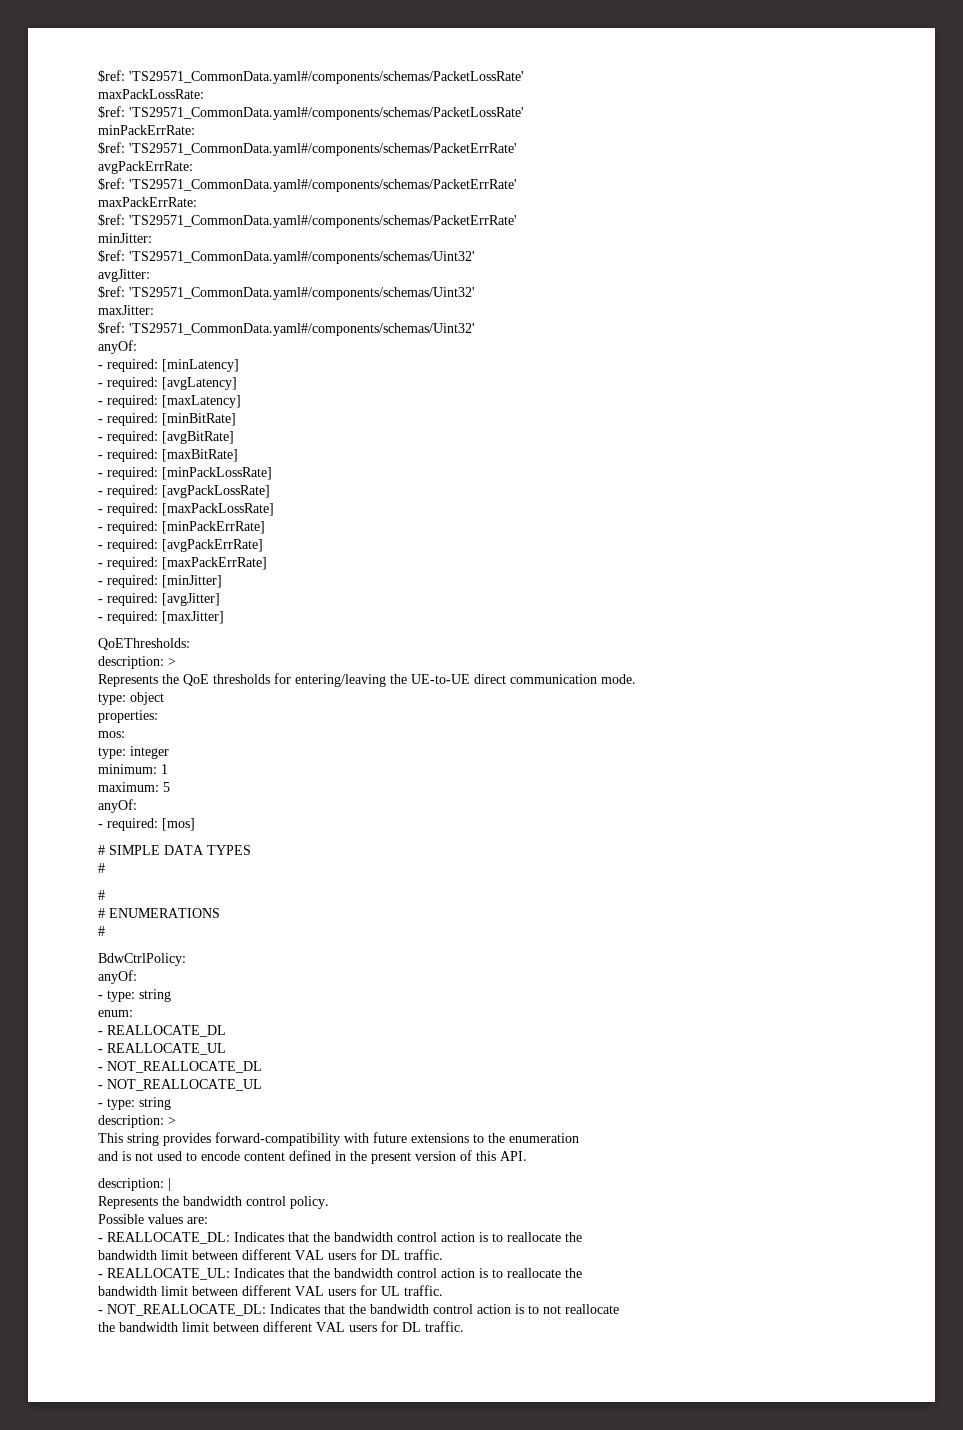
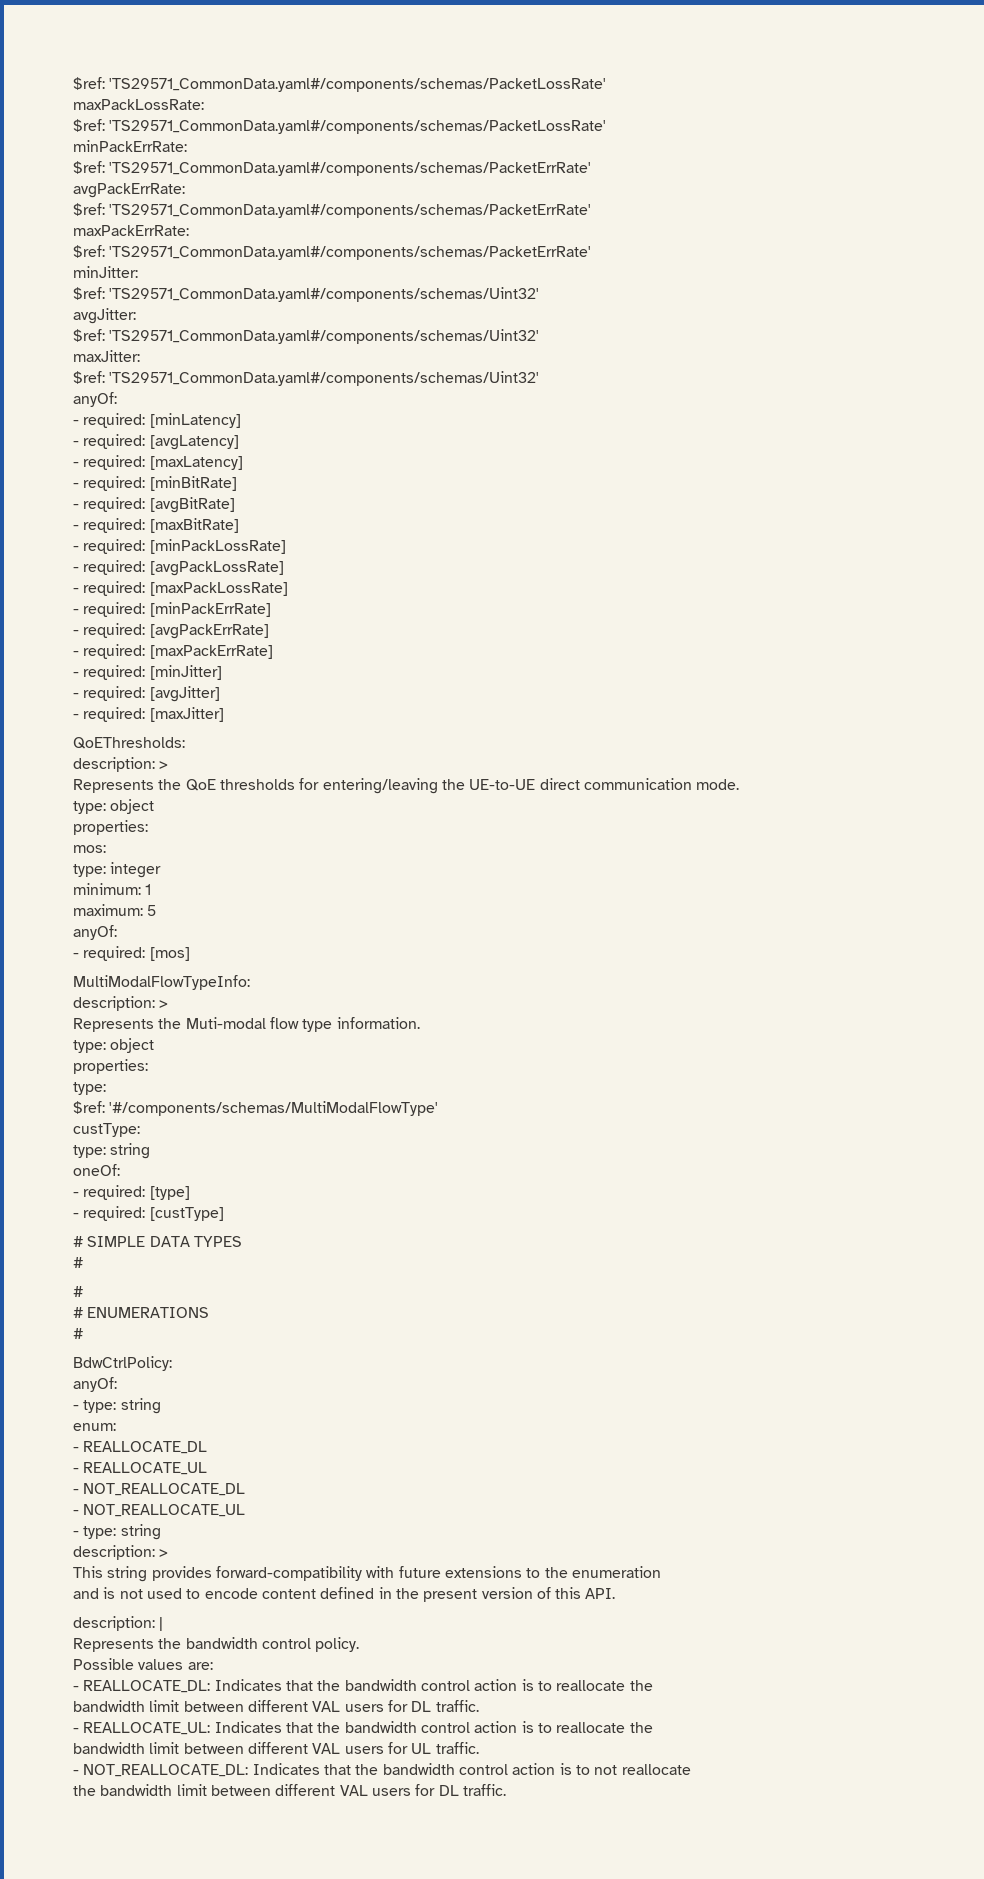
+ MultiModalFlowTypeInfo:
+ description: >
+ Represents the Muti-modal flow type information.
+ type: object
+ properties:
+ type:
+ $ref: '#/components/schemas/MultiModalFlowType'
+ custType:
+ type: string
+ oneOf:
+ - required: [type]
+ - required: [custType]

